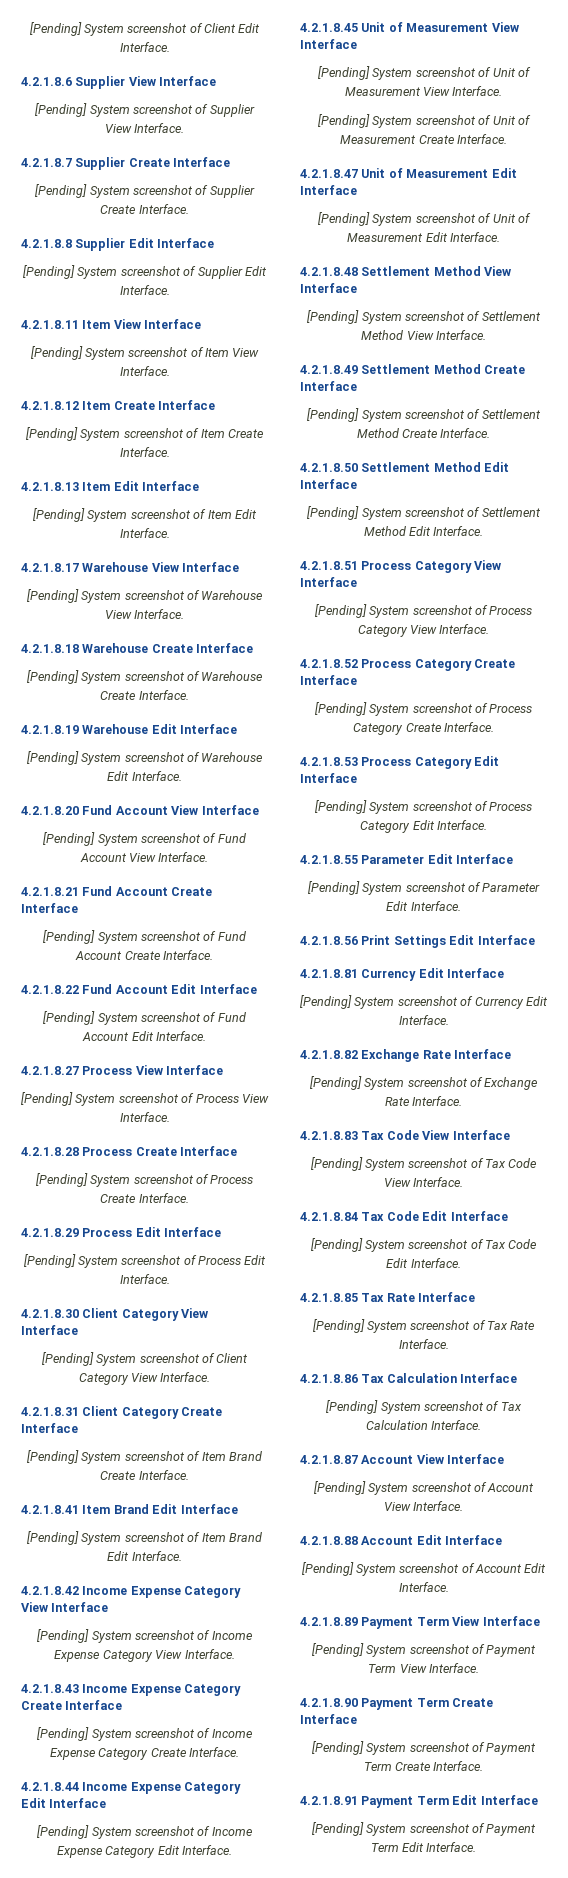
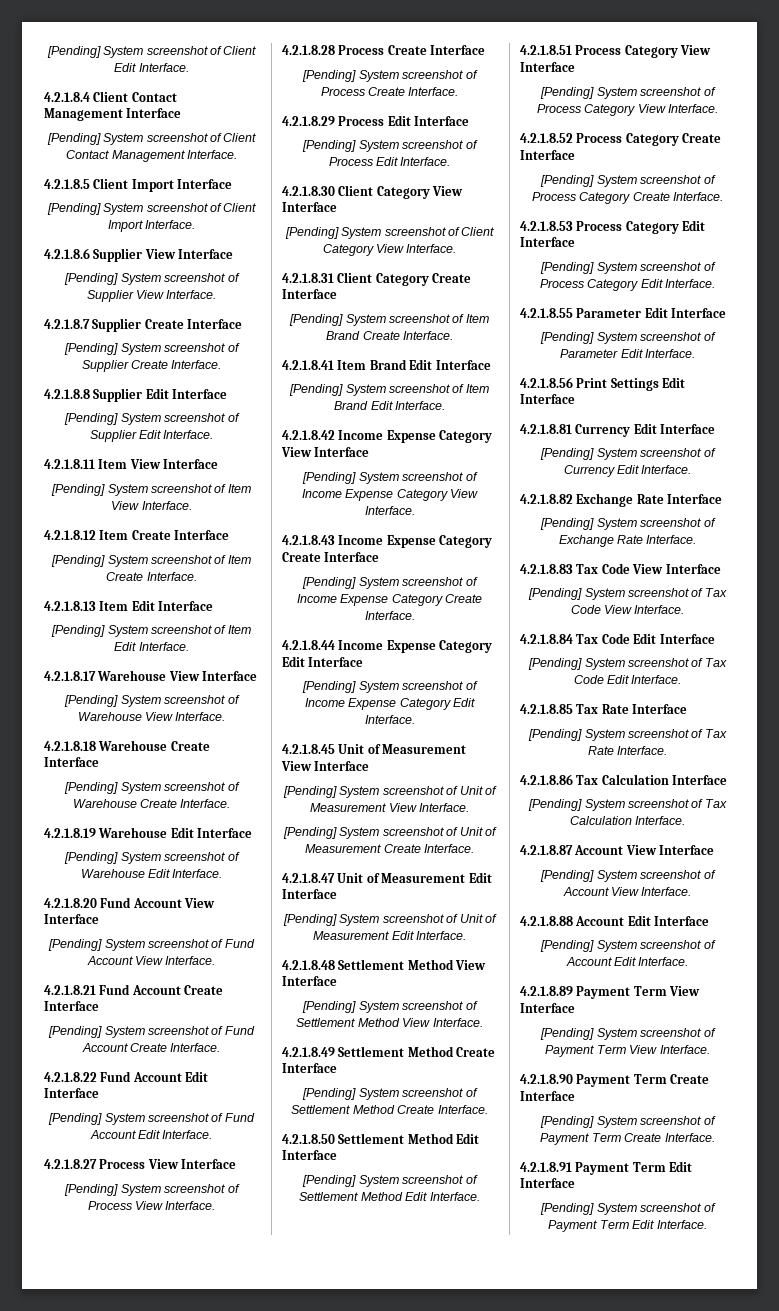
+ 4.2.1.8.4 Client Contact Management Interface
+ [Pending] System screenshot of Client Contact Management Interface.
+ 4.2.1.8.5 Client Import Interface
+ [Pending] System screenshot of Client Import Interface.

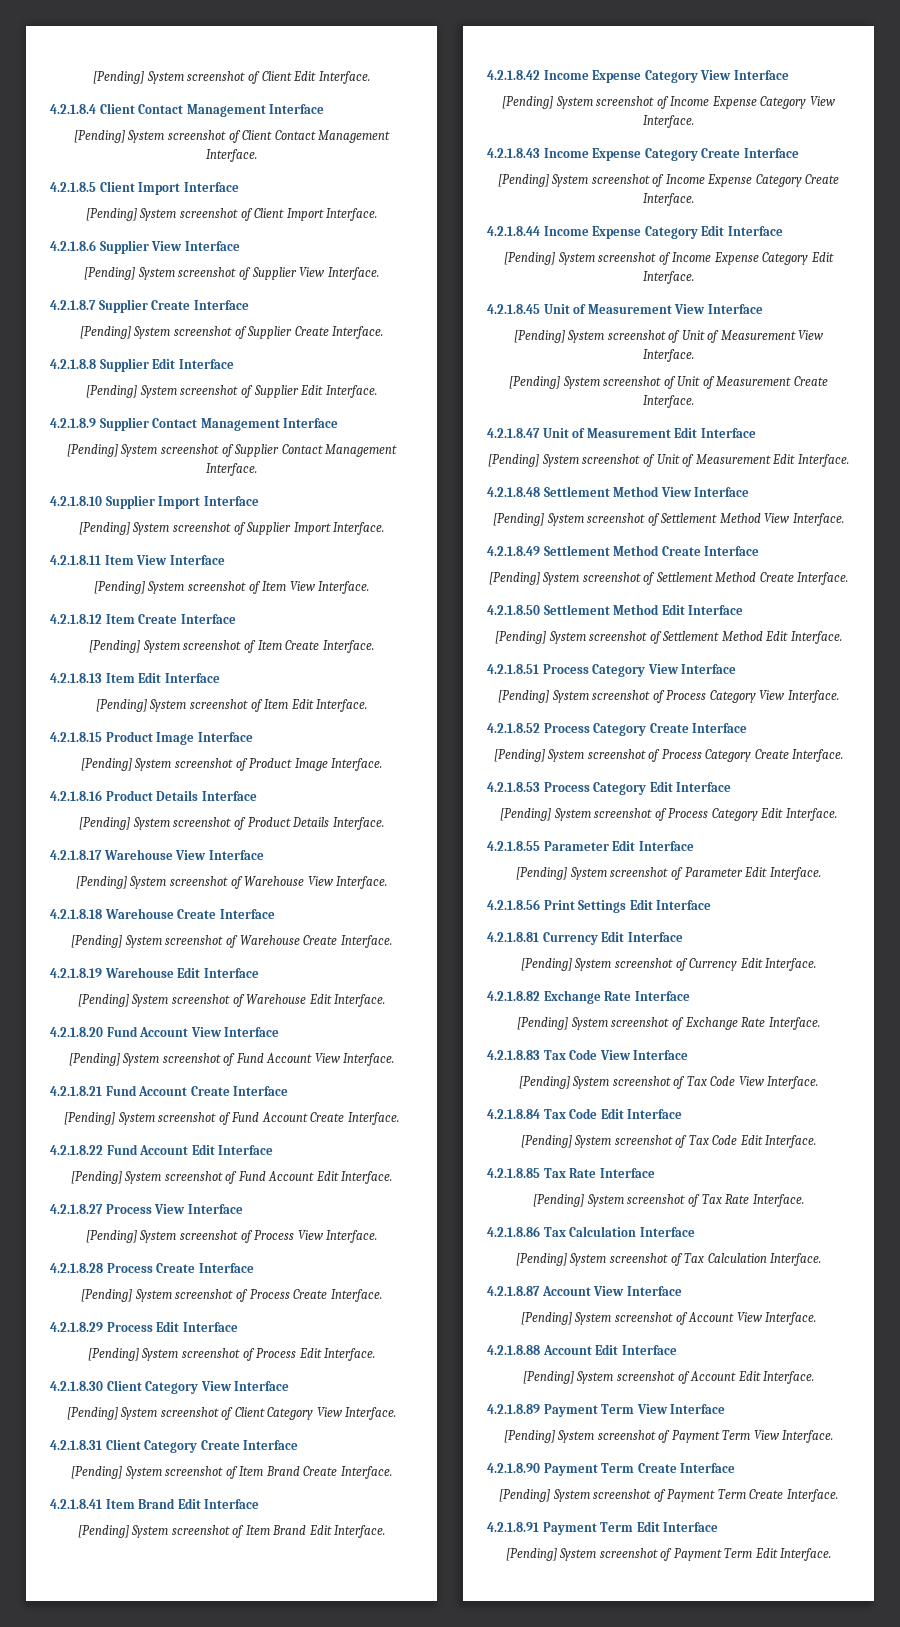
+ 4.2.1.8.9 Supplier Contact Management Interface
+ [Pending] System screenshot of Supplier Contact Management Interface.
+ 4.2.1.8.10 Supplier Import Interface
+ [Pending] System screenshot of Supplier Import Interface.
+ 4.2.1.8.15 Product Image Interface
+ [Pending] System screenshot of Product Image Interface.
+ 4.2.1.8.16 Product Details Interface
+ [Pending] System screenshot of Product Details Interface.

